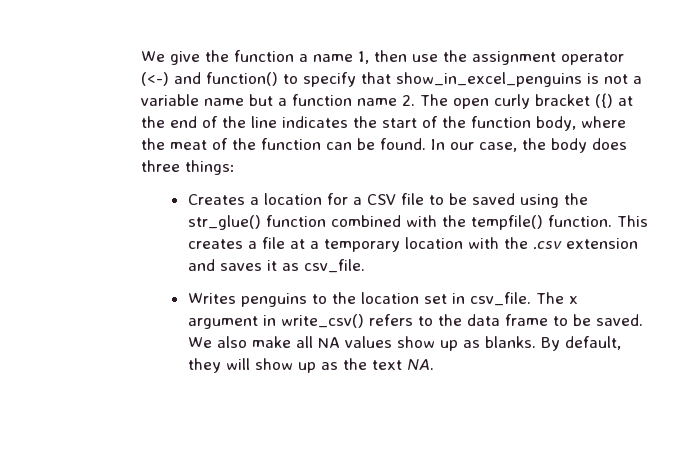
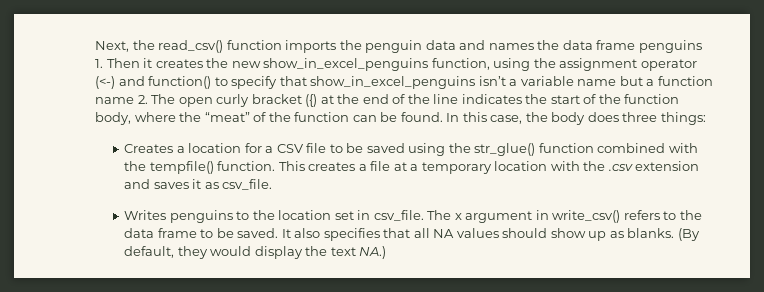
- We give the function a name 1, then use the assignment operator (<-) and function() to specify that show_in_excel_penguins is not a variable name but a function name 2. The open curly bracket ({) at the end of the line indicates the start of the function body, where the meat of the function can be found.
+ Next, the read_csv() function imports the penguin data and names the data frame penguins 1. Then it creates the new show_in_excel_penguins function, using the assignment operator (<-) and function() to specify that show_in_excel_penguins isn’t a variable name but a function name 2. The open curly bracket ({) at the end of the line indicates the start of the function body, where the “meat” of the function can be found.
- In our case, the body does three things:
+ In this case, the body does three things:
- We also make all NA values show up as blanks.
+ It also specifies that all NA values should show up as blanks.
- By default, they will show up as the text NA.
+ (By default, they would display the text NA.)

